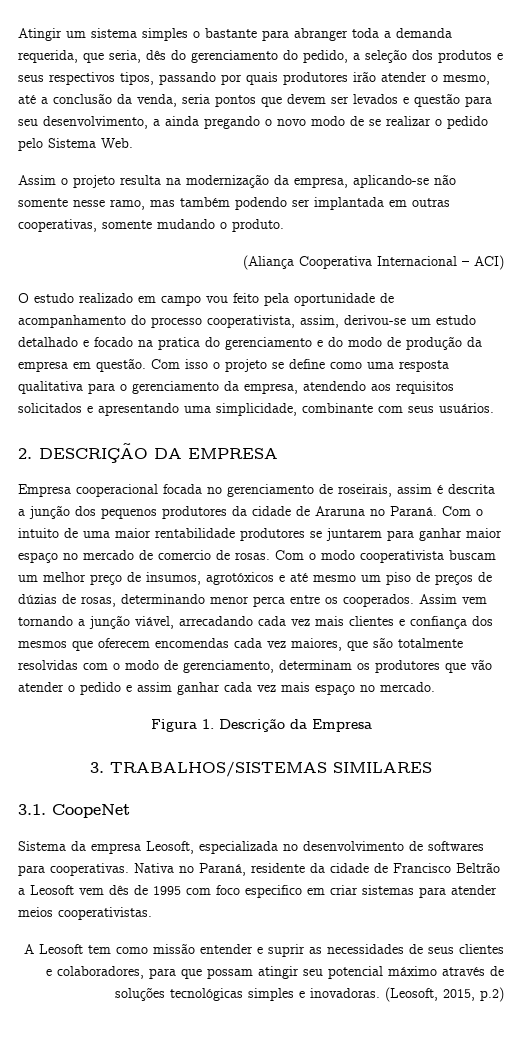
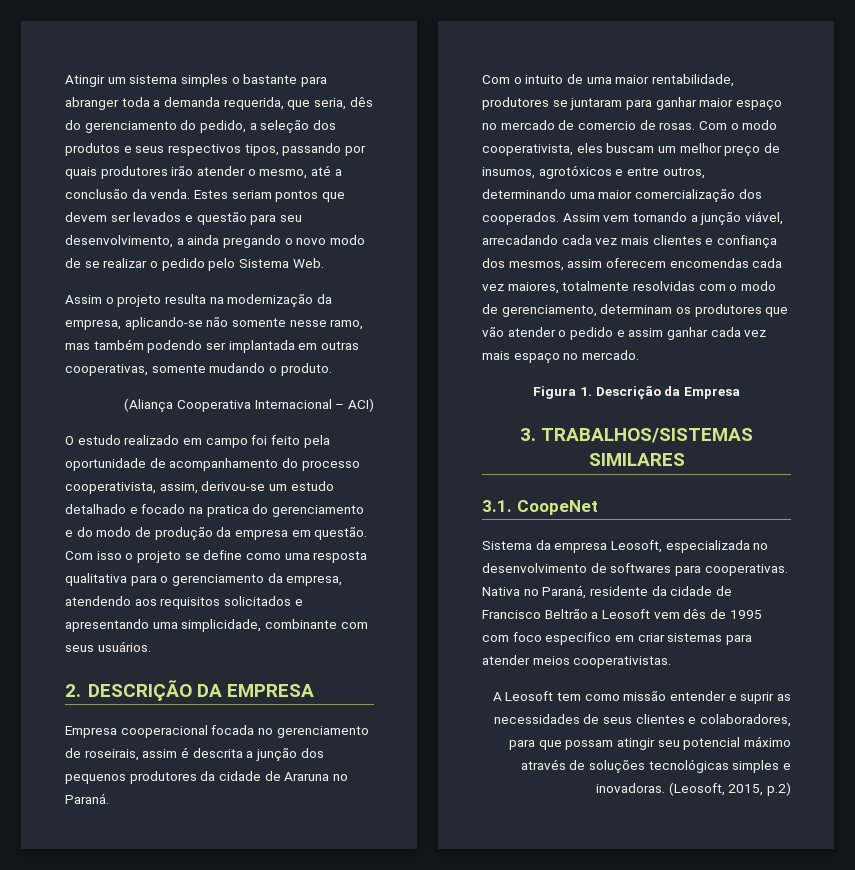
- Atingir um sistema simples o bastante para abranger toda a demanda requerida, que seria, dês do gerenciamento do pedido, a seleção dos produtos e seus respectivos tipos, passando por quais produtores irão atender o mesmo, até a conclusão da venda, seria pontos que devem ser levados e questão para seu desenvolvimento, a ainda pregando o novo modo de se realizar o pedido pelo Sistema Web.
+ Atingir um sistema simples o bastante para abranger toda a demanda requerida, que seria, dês do gerenciamento do pedido, a seleção dos produtos e seus respectivos tipos, passando por quais produtores irão atender o mesmo, até a conclusão da venda. Estes seriam pontos que devem ser levados e questão para seu desenvolvimento, a ainda pregando o novo modo de se realizar o pedido pelo Sistema Web.
- O estudo realizado em campo vou feito pela oportunidade de acompanhamento do processo cooperativista, assim, derivou-se um estudo detalhado e focado na pratica do gerenciamento e do modo de produção da empresa em questão.
+ O estudo realizado em campo foi feito pela oportunidade de acompanhamento do processo cooperativista, assim, derivou-se um estudo detalhado e focado na pratica do gerenciamento e do modo de produção da empresa em questão.
- Empresa cooperacional focada no gerenciamento de roseirais, assim é descrita a junção dos pequenos produtores da cidade de Araruna no Paraná. Com o intuito de uma maior rentabilidade produtores se juntarem para ganhar maior espaço no mercado de comercio de rosas.
+ Empresa cooperacional focada no gerenciamento de roseirais, assim é descrita a junção dos pequenos produtores da cidade de Araruna no Paraná.
+ Com o intuito de uma maior rentabilidade, produtores se juntaram para ganhar maior espaço no mercado de comercio de rosas.
- Com o modo cooperativista buscam um melhor preço de insumos, agrotóxicos e até mesmo um piso de preços de dúzias de rosas, determinando menor perca entre os cooperados.
+ Com o modo cooperativista, eles buscam um melhor preço de insumos, agrotóxicos e entre outros, determinando uma maior comercialização dos cooperados.
- Assim vem tornando a junção viável, arrecadando cada vez mais clientes e confiança dos mesmos que oferecem encomendas cada vez maiores, que são totalmente resolvidas com o modo de gerenciamento, determinam os produtores que vão atender o pedido e assim ganhar cada vez mais espaço no mercado.
+ Assim vem tornando a junção viável, arrecadando cada vez mais clientes e confiança dos mesmos, assim oferecem encomendas cada vez maiores, totalmente resolvidas com o modo de gerenciamento, determinam os produtores que vão atender o pedido e assim ganhar cada vez mais espaço no mercado.

